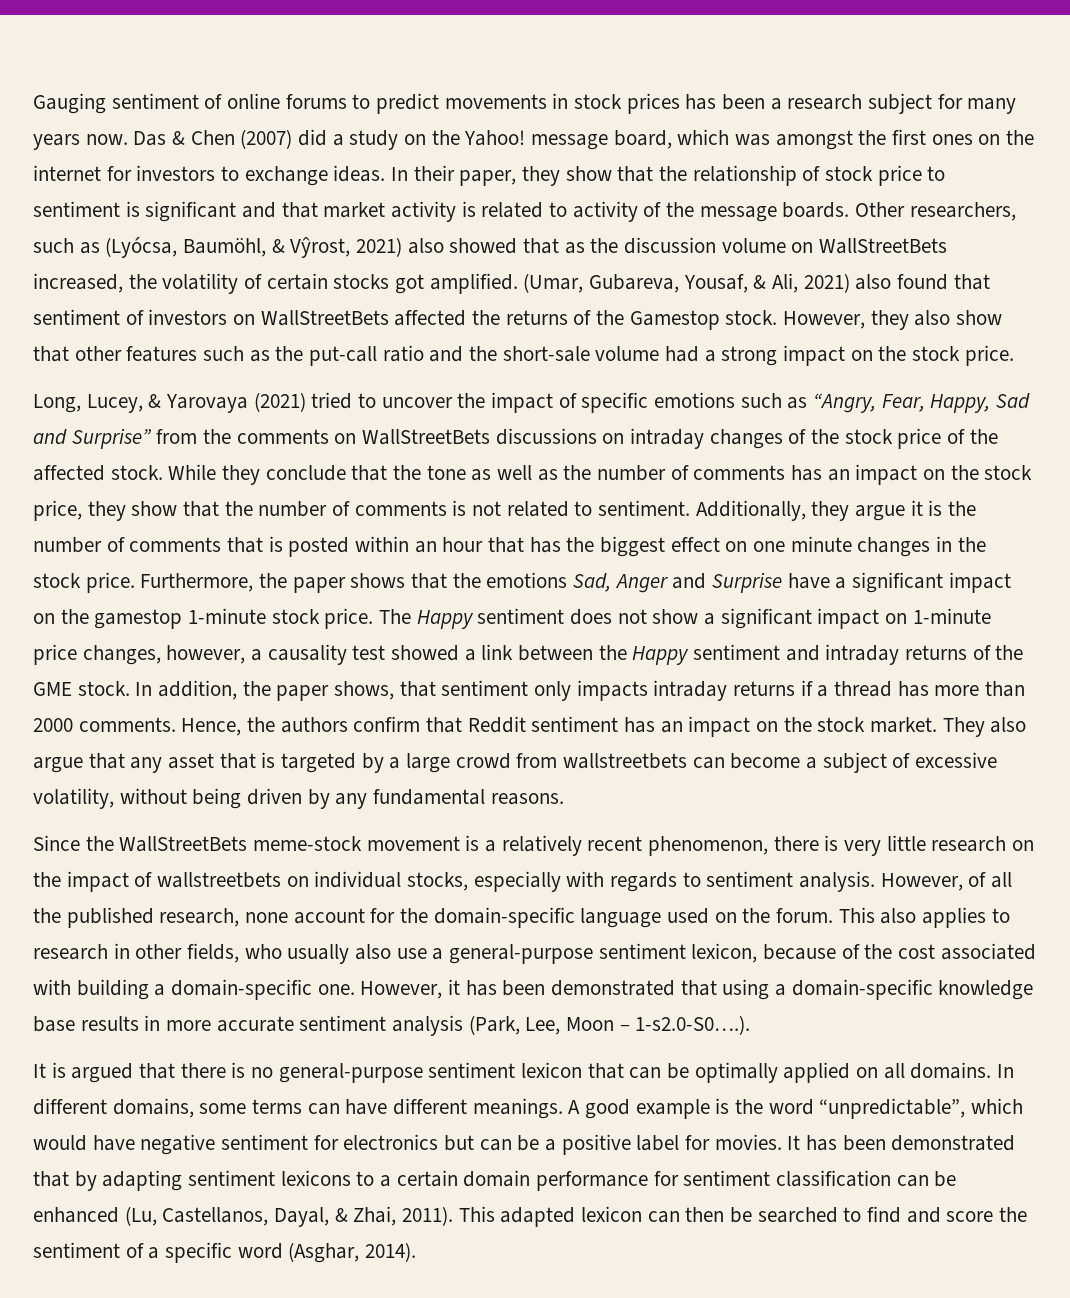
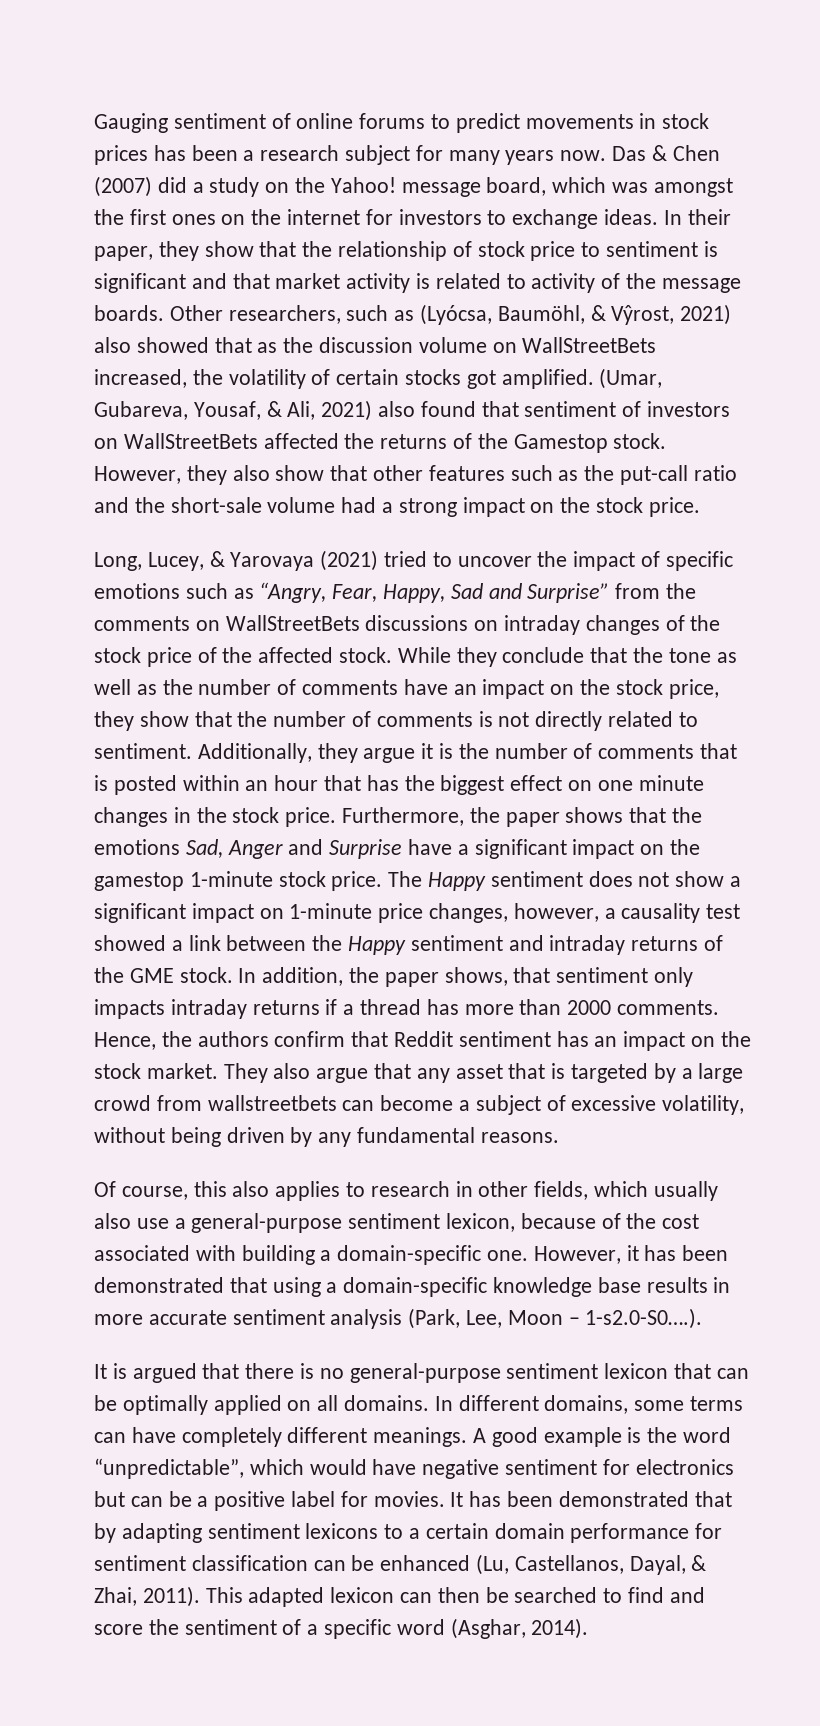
- While they conclude that the tone as well as the number of comments has an impact on the stock price, they show that the number of comments is not related to sentiment.
+ While they conclude that the tone as well as the number of comments have an impact on the stock price, they show that the number of comments is not directly related to sentiment.
- Since the WallStreetBets meme-stock movement is a relatively recent phenomenon, there is very little research on the impact of wallstreetbets on individual stocks, especially with regards to sentiment analysis. However, of all the published research, none account for the domain-specific language used on the forum. This also applies to research in other fields, who usually also use a general-purpose sentiment lexicon, because of the cost associated with building a domain-specific one.
+ Of course, this also applies to research in other fields, which usually also use a general-purpose sentiment lexicon, because of the cost associated with building a domain-specific one.
- In different domains, some terms can have different meanings.
+ In different domains, some terms can have completely different meanings.

